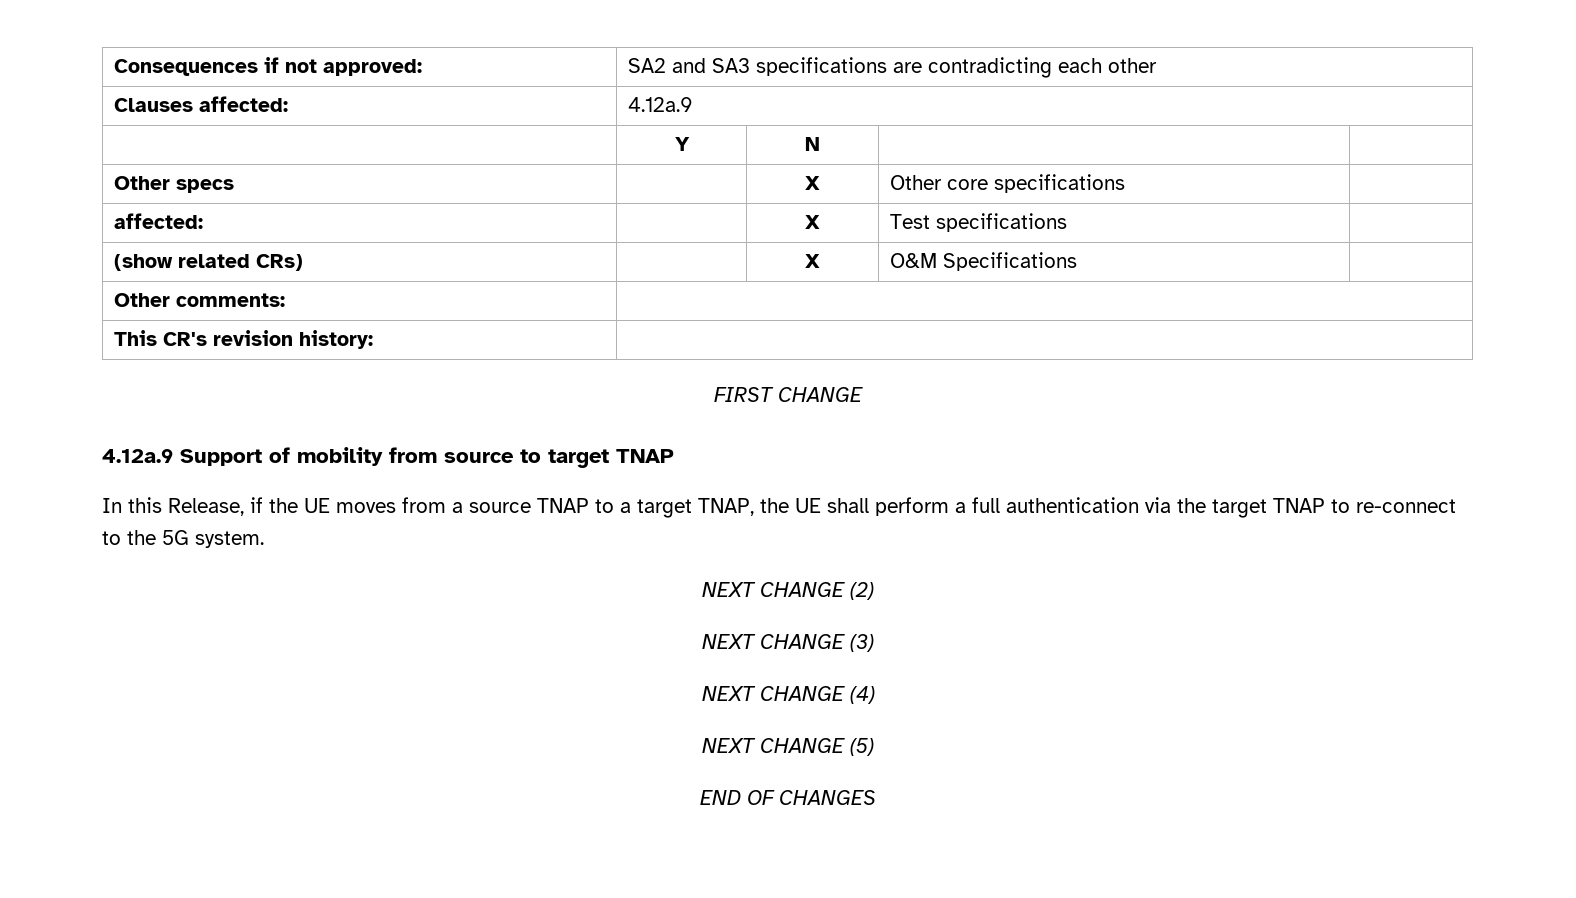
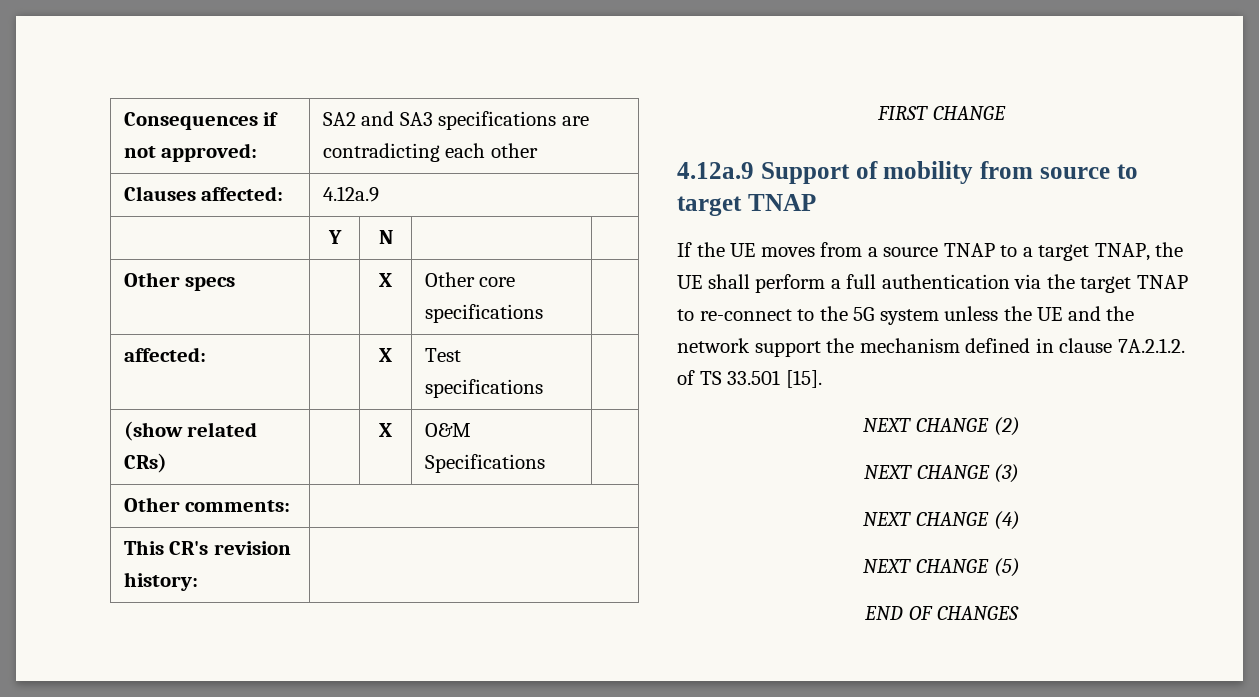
- In this Release, if the UE moves from a source TNAP to a target TNAP, the UE shall perform a full authentication via the target TNAP to re-connect to the 5G system.
+ If the UE moves from a source TNAP to a target TNAP, the UE shall perform a full authentication via the target TNAP to re-connect to the 5G system unless the UE and the network support the mechanism defined in clause 7A.2.1.2. of TS 33.501 [15].

